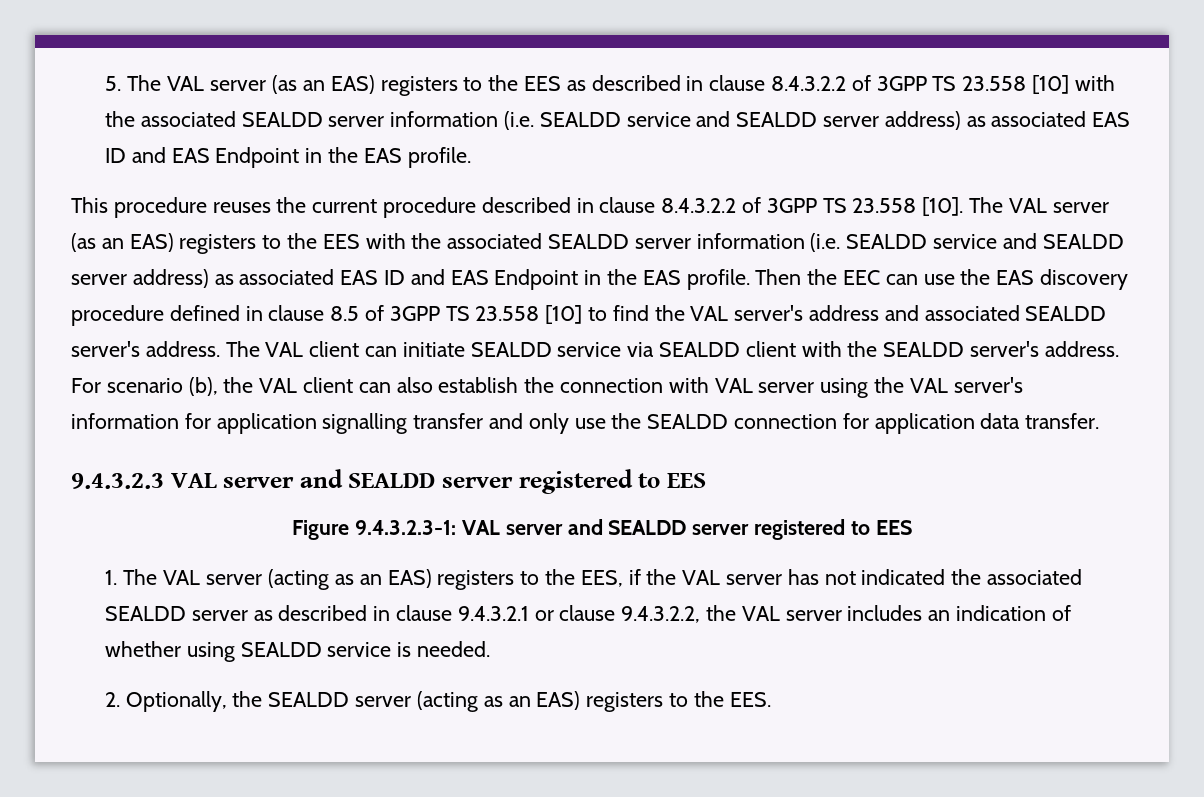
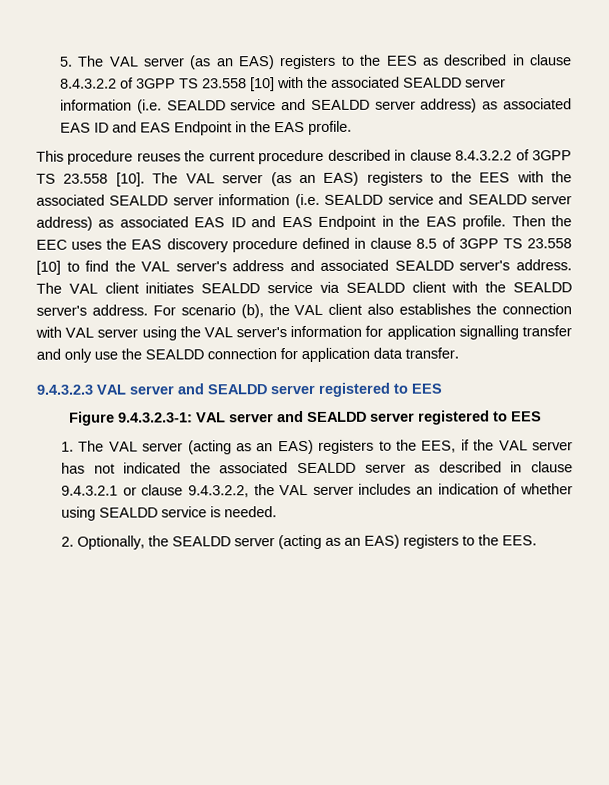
- Then the EEC can use the EAS discovery procedure defined in clause 8.5 of 3GPP TS 23.558 [10] to find the VAL server's address and associated SEALDD server's address.
+ Then the EEC uses the EAS discovery procedure defined in clause 8.5 of 3GPP TS 23.558 [10] to find the VAL server's address and associated SEALDD server's address.
- The VAL client can initiate SEALDD service via SEALDD client with the SEALDD server's address.
+ The VAL client initiates SEALDD service via SEALDD client with the SEALDD server's address.
- For scenario (b), the VAL client can also establish the connection with VAL server using the VAL server's information for application signalling transfer and only use the SEALDD connection for application data transfer.
+ For scenario (b), the VAL client also establishes the connection with VAL server using the VAL server's information for application signalling transfer and only use the SEALDD connection for application data transfer.

